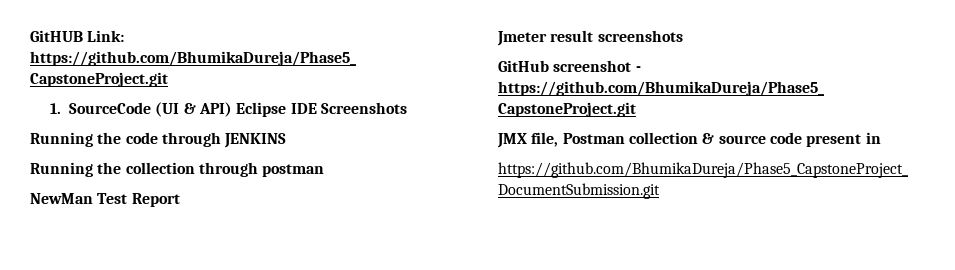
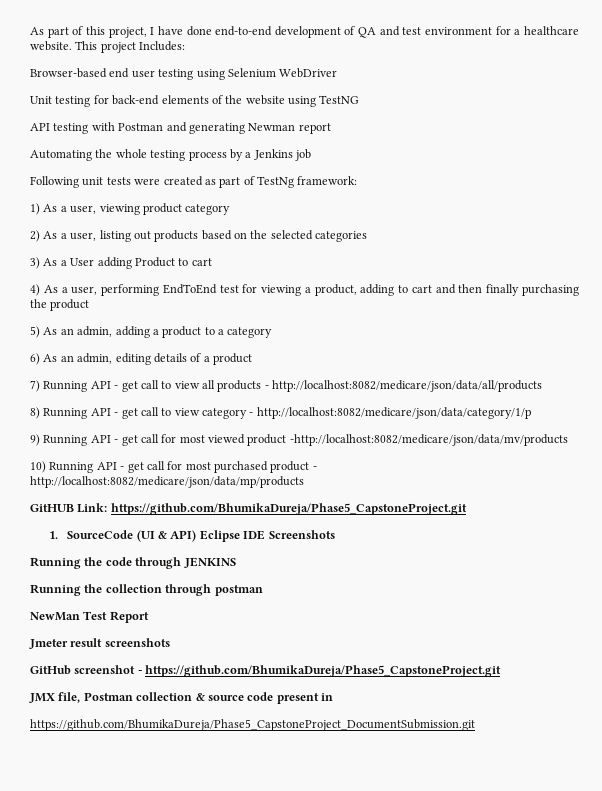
+ As part of this project, I have done end-to-end development of QA and test environment for a healthcare website. This project Includes:
+ Browser-based end user testing using Selenium WebDriver
+ Unit testing for back-end elements of the website using TestNG
+ API testing with Postman and generating Newman report
+ Automating the whole testing process by a Jenkins job
+ Following unit tests were created as part of TestNg framework:
+ 1) As a user, viewing product category
+ 2) As a user, listing out products based on the selected categories
+ 3) As a User adding Product to cart
+ 4) As a user, performing EndToEnd test for viewing a product, adding to cart and then finally purchasing the product
+ 5) As an admin, adding a product to a category
+ 6) As an admin, editing details of a product
+ 7) Running API - get call to view all products - http://localhost:8082/medicare/json/data/all/products
+ 8) Running API - get call to view category - http://localhost:8082/medicare/json/data/category/1/p
+ 9) Running API - get call for most viewed product -http://localhost:8082/medicare/json/data/mv/products
+ 10) Running API - get call for most purchased product - http://localhost:8082/medicare/json/data/mp/products

